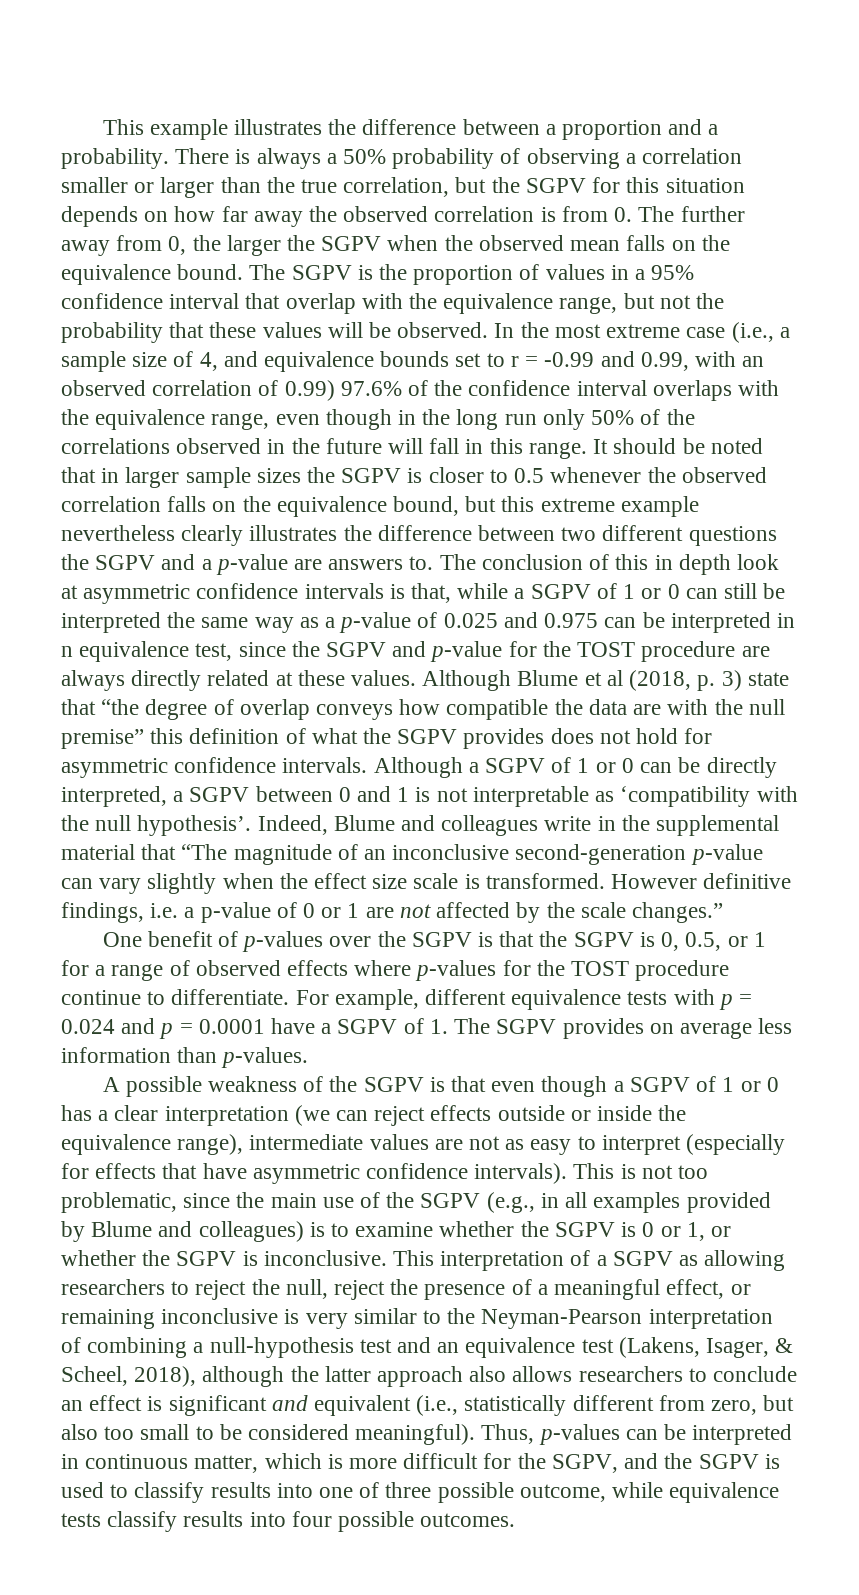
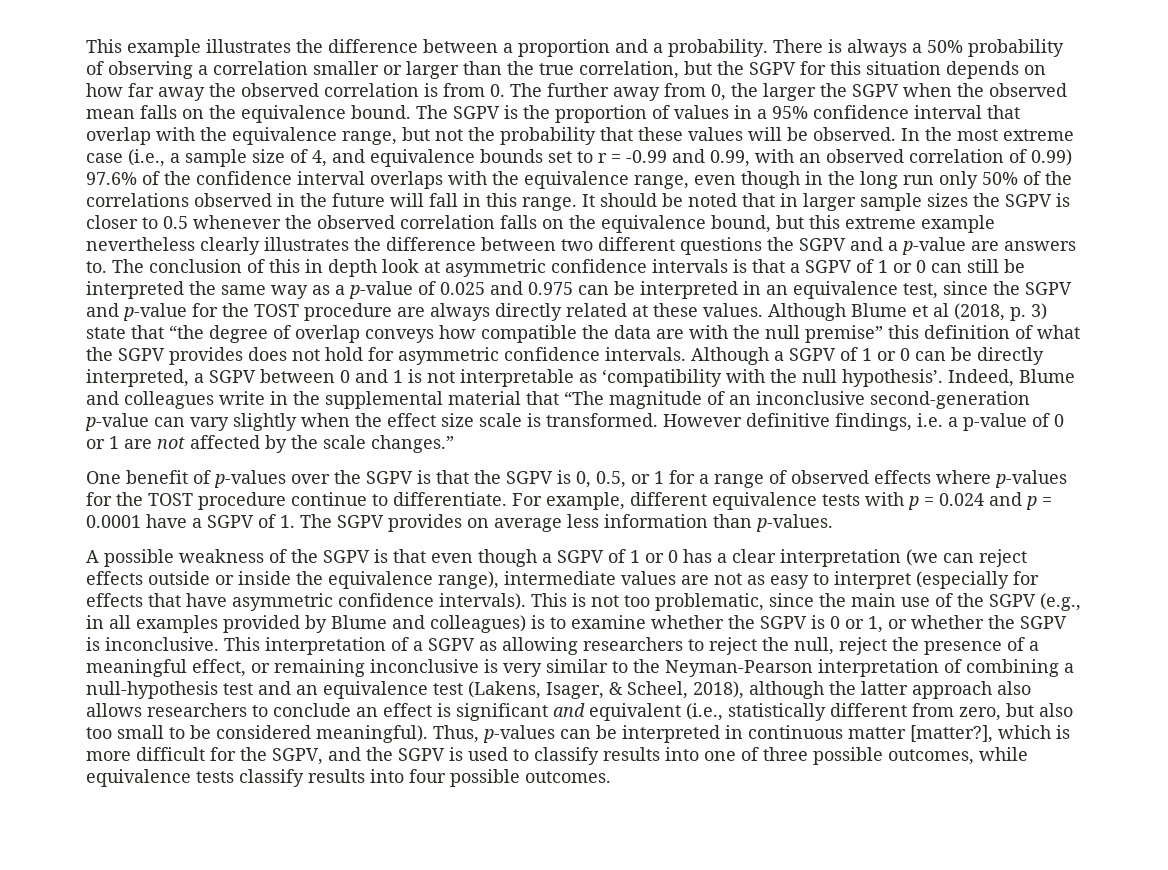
- The conclusion of this in depth look at asymmetric confidence intervals is that, while a SGPV of 1 or 0 can still be interpreted the same way as a p-value of 0.025 and 0.975 can be interpreted in n equivalence test, since the SGPV and p-value for the TOST procedure are always directly related at these values.
+ The conclusion of this in depth look at asymmetric confidence intervals is that a SGPV of 1 or 0 can still be interpreted the same way as a p-value of 0.025 and 0.975 can be interpreted in an equivalence test, since the SGPV and p-value for the TOST procedure are always directly related at these values.
- Thus, p-values can be interpreted in continuous matter, which is more difficult for the SGPV, and the SGPV is used to classify results into one of three possible outcome, while equivalence tests classify results into four possible outcomes.
+ Thus, p-values can be interpreted in continuous matter [matter?], which is more difficult for the SGPV, and the SGPV is used to classify results into one of three possible outcomes, while equivalence tests classify results into four possible outcomes.

